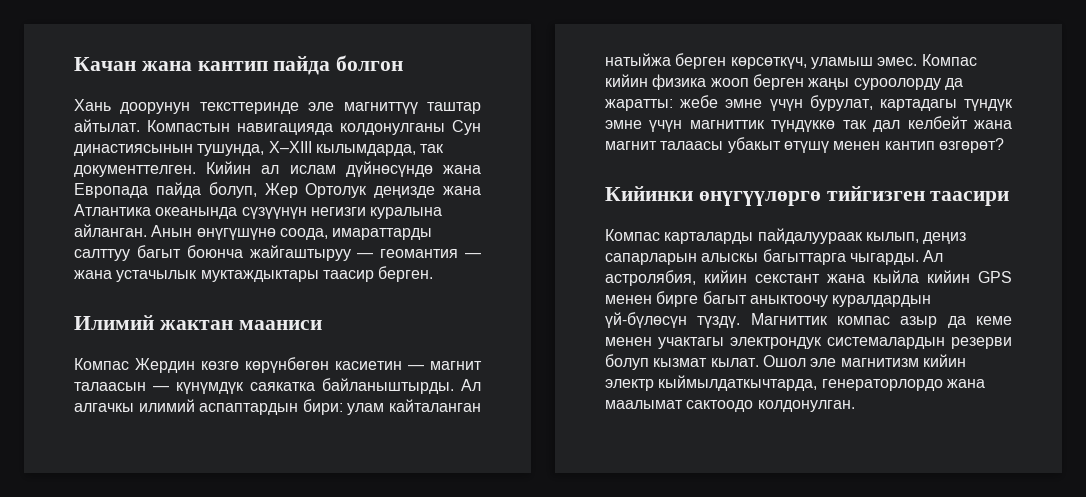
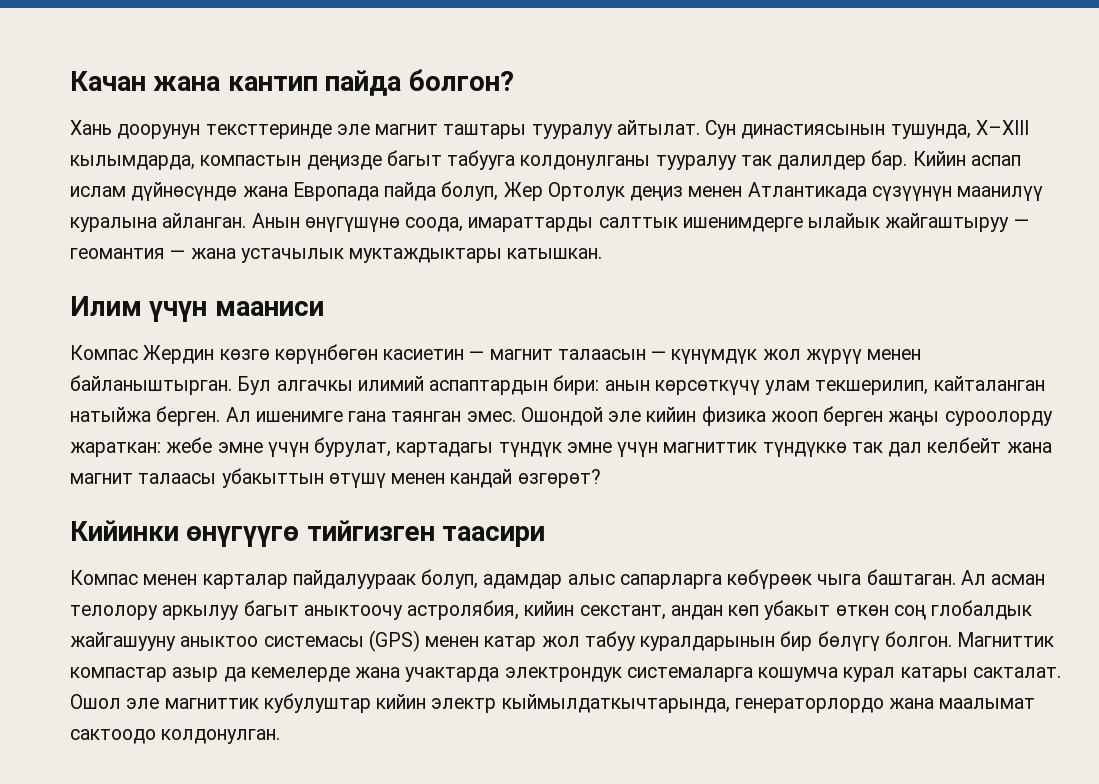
- Качан жана кантип пайда болгон
+ Качан жана кантип пайда болгон?
- Хань доорунун тексттеринде эле магниттүү таштар айтылат. Компастын навигацияда колдонулганы Сун династиясынын тушунда, X–XIII кылымдарда, так документтелген. Кийин ал ислам дүйнөсүндө жана Европада пайда болуп, Жер Ортолук деңизде жана Атлантика океанында сүзүүнүн негизги куралына айланган.
+ Хань доорунун тексттеринде эле магнит таштары тууралуу айтылат. Сун династиясынын тушунда, X–XIII кылымдарда, компастын деңизде багыт табууга колдонулганы тууралуу так далилдер бар. Кийин аспап ислам дүйнөсүндө жана Европада пайда болуп, Жер Ортолук деңиз менен Атлантикада сүзүүнүн маанилүү куралына айланган.
- Анын өнүгүшүнө соода, имараттарды салттуу багыт боюнча жайгаштыруу — геомантия — жана устачылык муктаждыктары таасир берген.
- Илимий жактан мааниси
+ Анын өнүгүшүнө соода, имараттарды салттык ишенимдерге ылайык жайгаштыруу — геомантия — жана устачылык муктаждыктары катышкан.
+ Илим үчүн мааниси
- Компас Жердин көзгө көрүнбөгөн касиетин — магнит талаасын — күнүмдүк саякатка байланыштырды. Ал алгачкы илимий аспаптардын бири: улам кайталанган натыйжа берген көрсөткүч, уламыш эмес. Компас кийин физика жооп берген жаңы суроолорду да жаратты: жебе эмне үчүн бурулат, картадагы түндүк эмне үчүн магниттик түндүккө так дал келбейт жана магнит талаасы убакыт өтүшү менен кантип өзгөрөт?
+ Компас Жердин көзгө көрүнбөгөн касиетин — магнит талаасын — күнүмдүк жол жүрүү менен байланыштырган. Бул алгачкы илимий аспаптардын бири: анын көрсөткүчү улам текшерилип, кайталанган натыйжа берген. Ал ишенимге гана таянган эмес. Ошондой эле кийин физика жооп берген жаңы суроолорду жараткан: жебе эмне үчүн бурулат, картадагы түндүк эмне үчүн магниттик түндүккө так дал келбейт жана магнит талаасы убакыттын өтүшү менен кандай өзгөрөт?
- Кийинки өнүгүүлөргө тийгизген таасири
+ Кийинки өнүгүүгө тийгизген таасири
- Компас карталарды пайдалуураак кылып, деңиз сапарларын алыскы багыттарга чыгарды. Ал астролябия, кийин секстант жана кыйла кийин GPS менен бирге багыт аныктоочу куралдардын үй-бүлөсүн түздү. Магниттик компас азыр да кеме менен учактагы электрондук системалардын резерви болуп кызмат кылат. Ошол эле магнитизм кийин электр кыймылдаткычтарда, генераторлордо жана маалымат сактоодо колдонулган.
+ Компас менен карталар пайдалуураак болуп, адамдар алыс сапарларга көбүрөөк чыга баштаган. Ал асман телолору аркылуу багыт аныктоочу астролябия, кийин секстант, андан көп убакыт өткөн соң глобалдык жайгашууну аныктоо системасы (GPS) менен катар жол табуу куралдарынын бир бөлүгү болгон. Магниттик компастар азыр да кемелерде жана учактарда электрондук системаларга кошумча курал катары сакталат. Ошол эле магниттик кубулуштар кийин электр кыймылдаткычтарында, генераторлордо жана маалымат сактоодо колдонулган.

